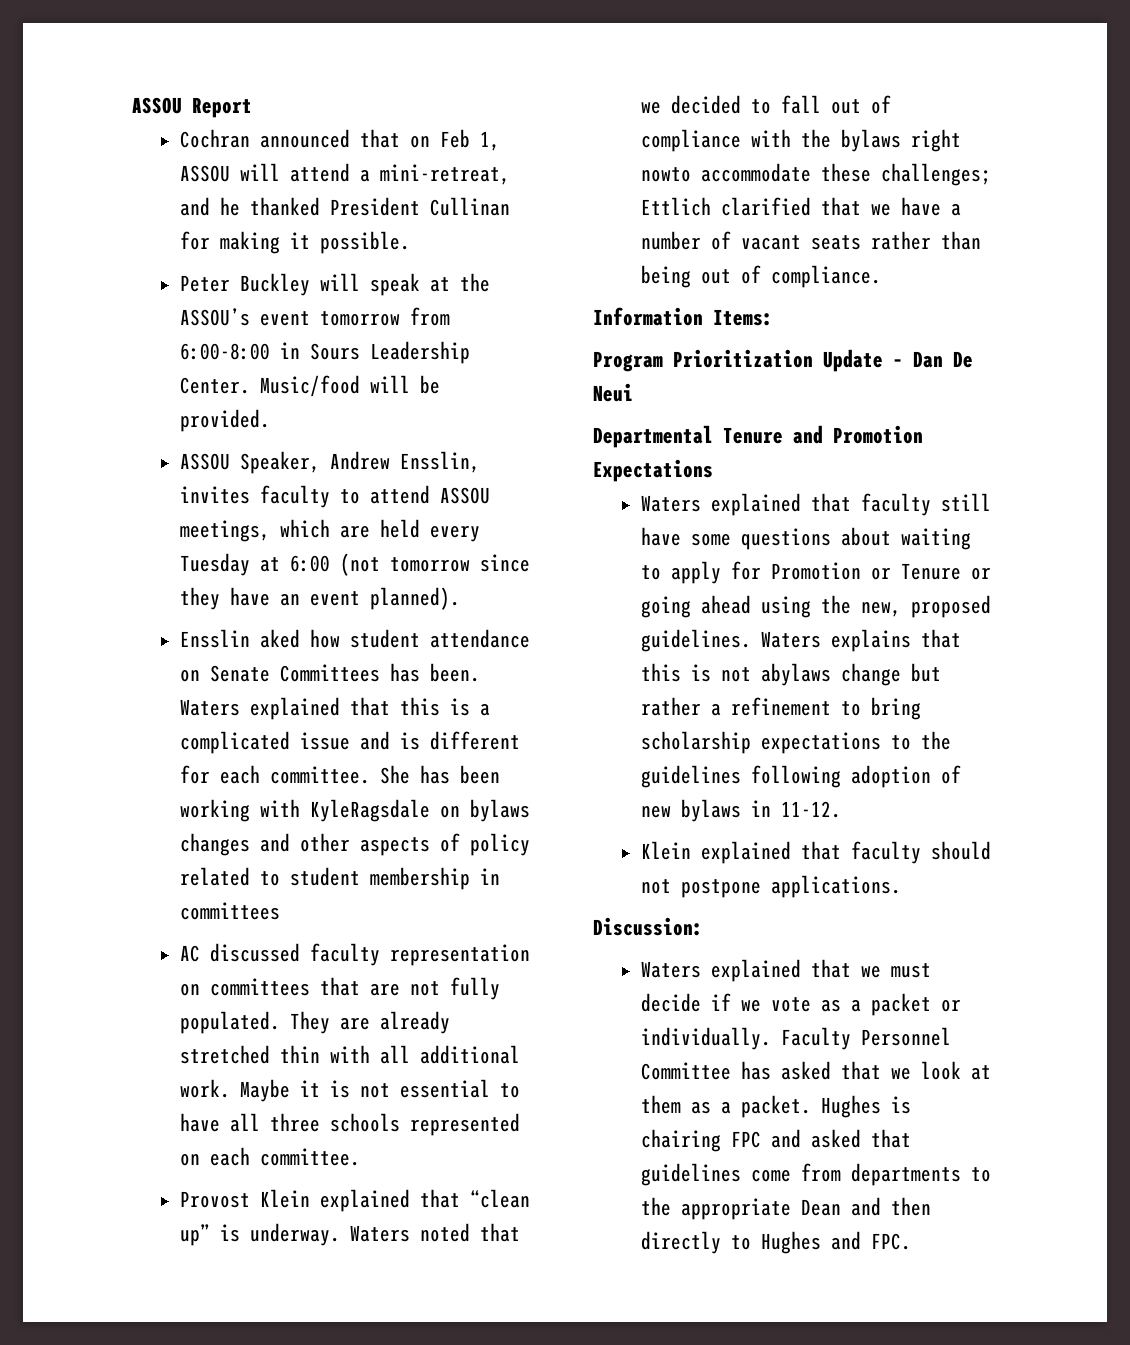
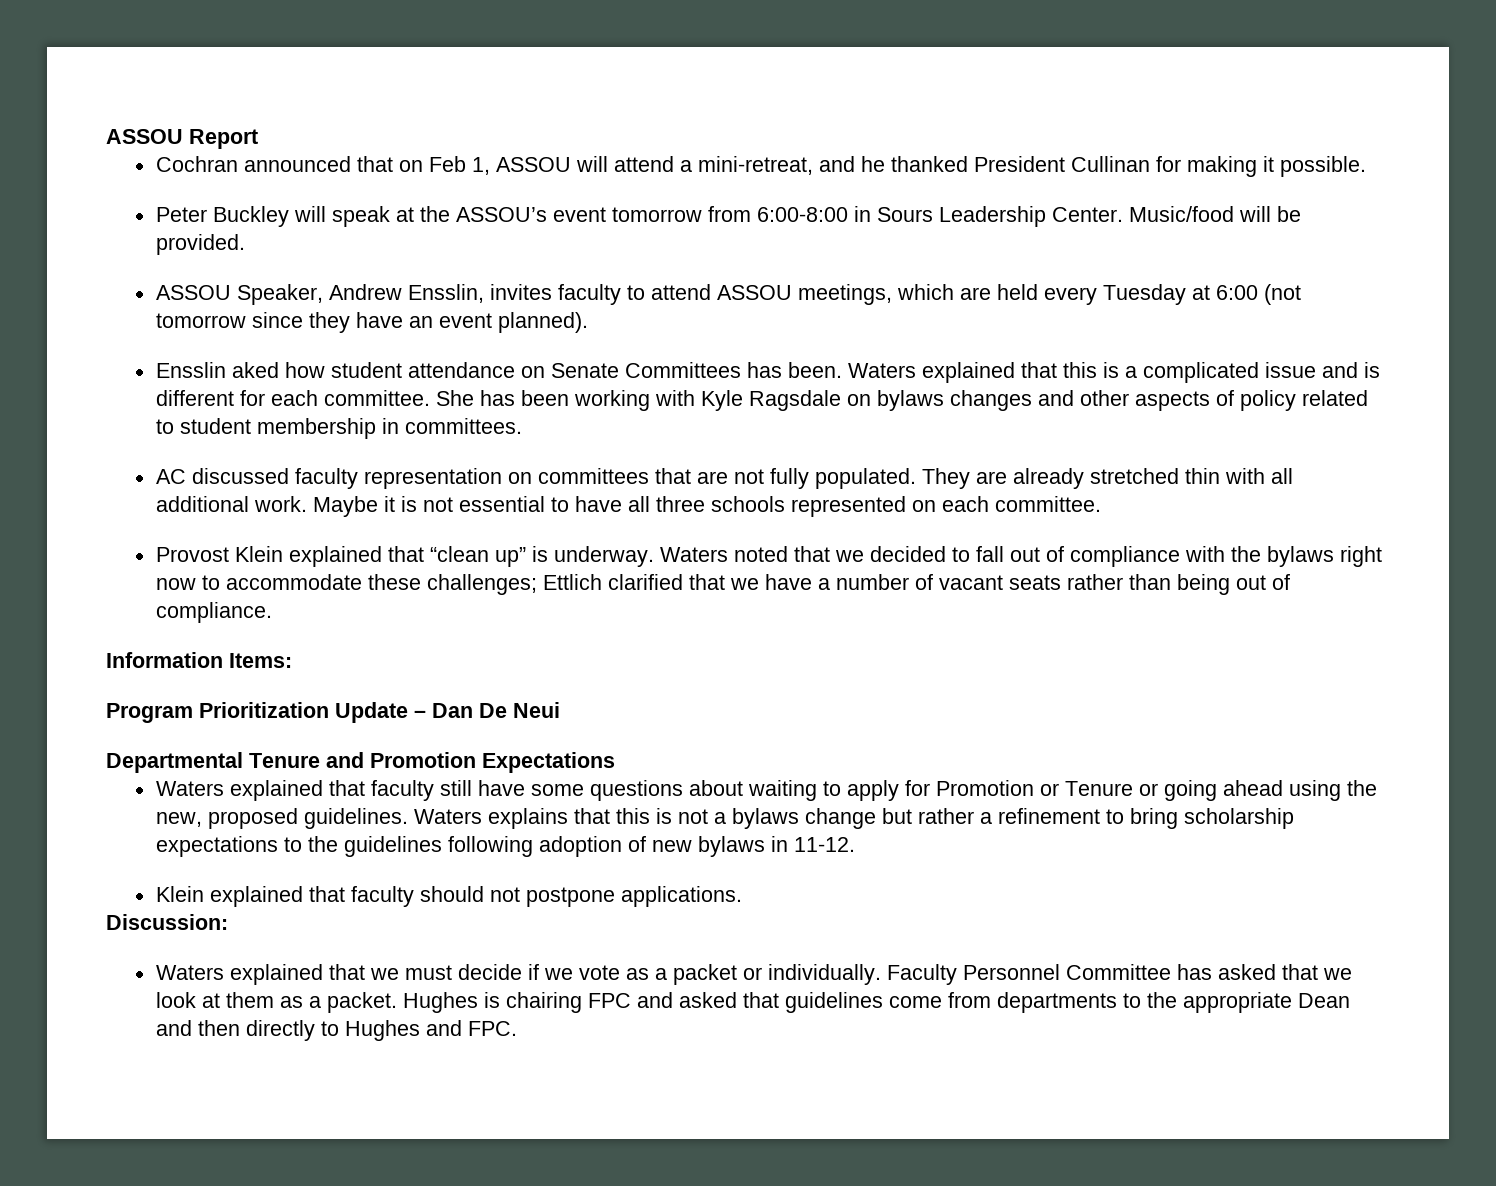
- She has been working with KyleRagsdale on bylaws changes and other aspects of policy related to student membership in committees
+ She has been working with Kyle Ragsdale on bylaws changes and other aspects of policy related to student membership in committees.
- Waters noted that we decided to fall out of compliance with the bylaws right nowto accommodate these challenges; Ettlich clarified that we have a number of vacant seats rather than being out of compliance.
+ Waters noted that we decided to fall out of compliance with the bylaws right now to accommodate these challenges; Ettlich clarified that we have a number of vacant seats rather than being out of compliance.
- Waters explains that this is not abylaws change but rather a refinement to bring scholarship expectations to the guidelines following adoption of new bylaws in 11-12.
+ Waters explains that this is not a bylaws change but rather a refinement to bring scholarship expectations to the guidelines following adoption of new bylaws in 11-12.

